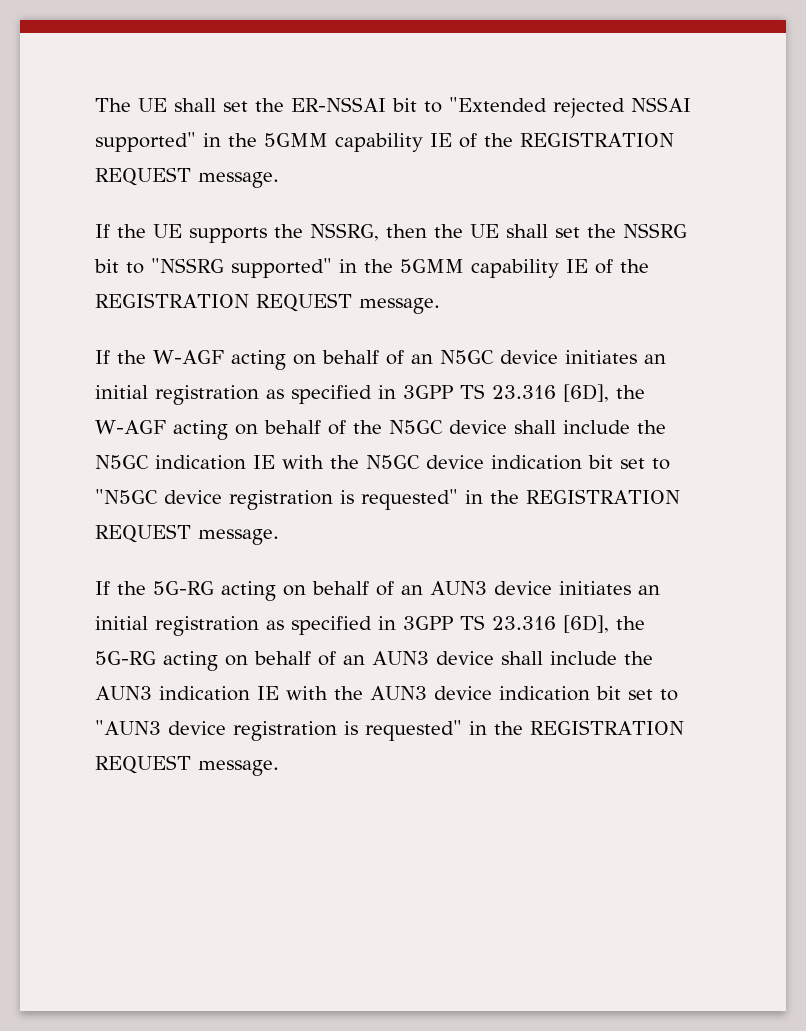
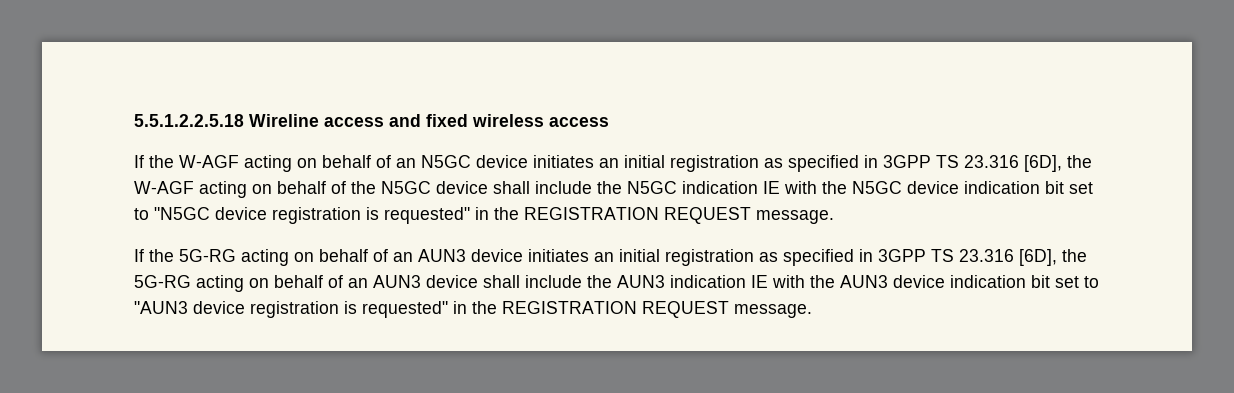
- The UE shall set the ER-NSSAI bit to "Extended rejected NSSAI supported" in the 5GMM capability IE of the REGISTRATION REQUEST message.
- If the UE supports the NSSRG, then the UE shall set the NSSRG bit to "NSSRG supported" in the 5GMM capability IE of the REGISTRATION REQUEST message.
+ 5.5.1.2.2.5.18 Wireline access and fixed wireless access

